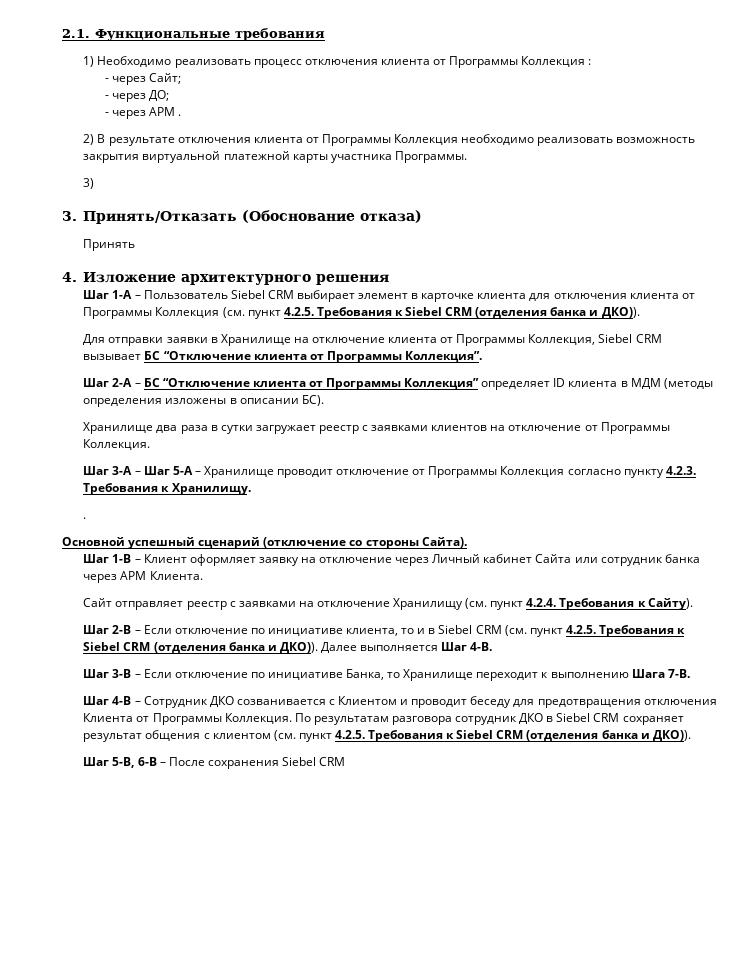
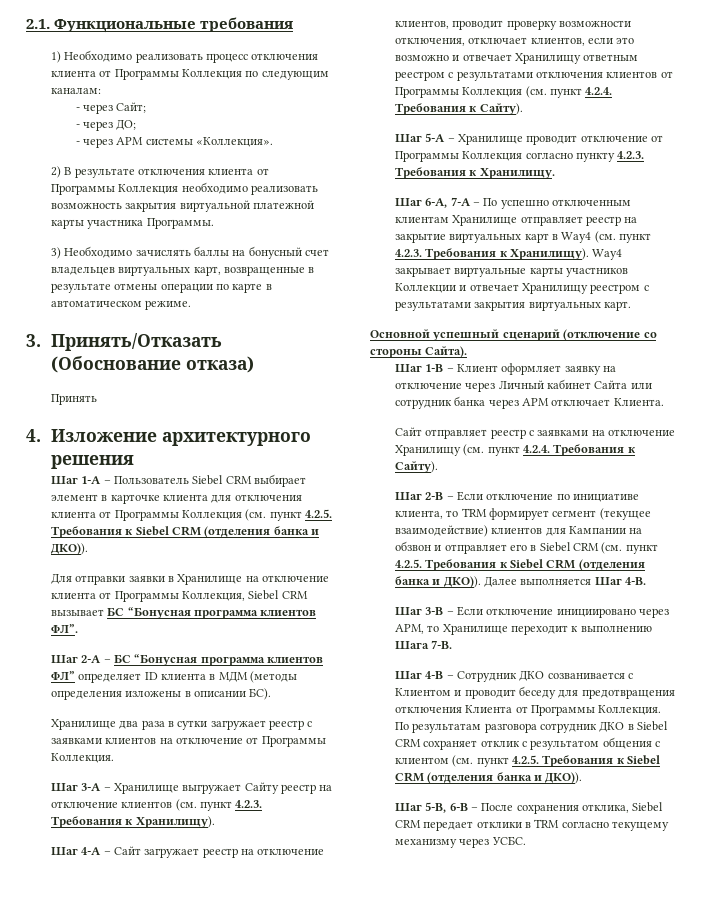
- 1) Необходимо реализовать процесс отключения клиента от Программы Коллекция :
+ 1) Необходимо реализовать процесс отключения клиента от Программы Коллекция по следующим каналам:
- - через АРМ .
+ - через АРМ системы «Коллекция».
- 3)
+ 3) Необходимо зачислять баллы на бонусный счет владельцев виртуальных карт, возвращенные в результате отмены операции по карте в автоматическом режиме.
- Для отправки заявки в Хранилище на отключение клиента от Программы Коллекция, Siebel CRM вызывает БС “Отключение клиента от Программы Коллекция”.
+ Для отправки заявки в Хранилище на отключение клиента от Программы Коллекция, Siebel CRM вызывает БС “Бонусная программа клиентов ФЛ”.
- Шаг 2-А – БС “Отключение клиента от Программы Коллекция” определяет ID клиента в МДМ (методы определения изложены в описании БС).
+ Шаг 2-А – БС “Бонусная программа клиентов ФЛ” определяет ID клиента в МДМ (методы определения изложены в описании БС).
- Шаг 3-А – Шаг 5-А – Хранилище проводит отключение от Программы Коллекция согласно пункту 4.2.3. Требования к Хранилищу.
- .
+ Шаг 3-А – Хранилище выгружает Сайту реестр на отключение клиентов (см. пункт 4.2.3. Требования к Хранилищу).
+ Шаг 4-А – Сайт загружает реестр на отключение клиентов, проводит проверку возможности отключения, отключает клиентов, если это возможно и отвечает Хранилищу ответным реестром с результатами отключения клиентов от Программы Коллекция (см. пункт 4.2.4. Требования к Сайту).
+ Шаг 5-А – Хранилище проводит отключение от Программы Коллекция согласно пункту 4.2.3. Требования к Хранилищу.
+ Шаг 6-А, 7-А – По успешно отключенным клиентам Хранилище отправляет реестр на закрытие виртуальных карт в Way4 (см. пункт 4.2.3. Требования к Хранилищу). Way4 закрывает виртуальные карты участников Коллекции и отвечает Хранилищу реестром с результатами закрытия виртуальных карт.
- Шаг 1-В – Клиент оформляет заявку на отключение через Личный кабинет Сайта или сотрудник банка через АРМ Клиента.
+ Шаг 1-В – Клиент оформляет заявку на отключение через Личный кабинет Сайта или сотрудник банка через АРМ отключает Клиента.
- Шаг 2-В – Если отключение по инициативе клиента, то и в Siebel CRM (см. пункт 4.2.5. Требования к Siebel CRM (отделения банка и ДКО)).
+ Шаг 2-В – Если отключение по инициативе клиента, то TRM формирует сегмент (текущее взаимодействие) клиентов для Кампании на обзвон и отправляет его в Siebel CRM (см. пункт 4.2.5. Требования к Siebel CRM (отделения банка и ДКО)).
- Шаг 3-В – Если отключение по инициативе Банка, то Хранилище переходит к выполнению Шага 7-В.
+ Шаг 3-В – Если отключение инициировано через АРМ, то Хранилище переходит к выполнению Шага 7-В.
- По результатам разговора сотрудник ДКО в Siebel CRM сохраняет результат общения с клиентом (см. пункт 4.2.5. Требования к Siebel CRM (отделения банка и ДКО)).
+ По результатам разговора сотрудник ДКО в Siebel CRM сохраняет отклик с результатом общения с клиентом (см. пункт 4.2.5. Требования к Siebel CRM (отделения банка и ДКО)).
- Шаг 5-В, 6-В – После сохранения Siebel CRM
+ Шаг 5-В, 6-В – После сохранения отклика, Siebel CRM передает отклики в TRM согласно текущему механизму через УСБС.

